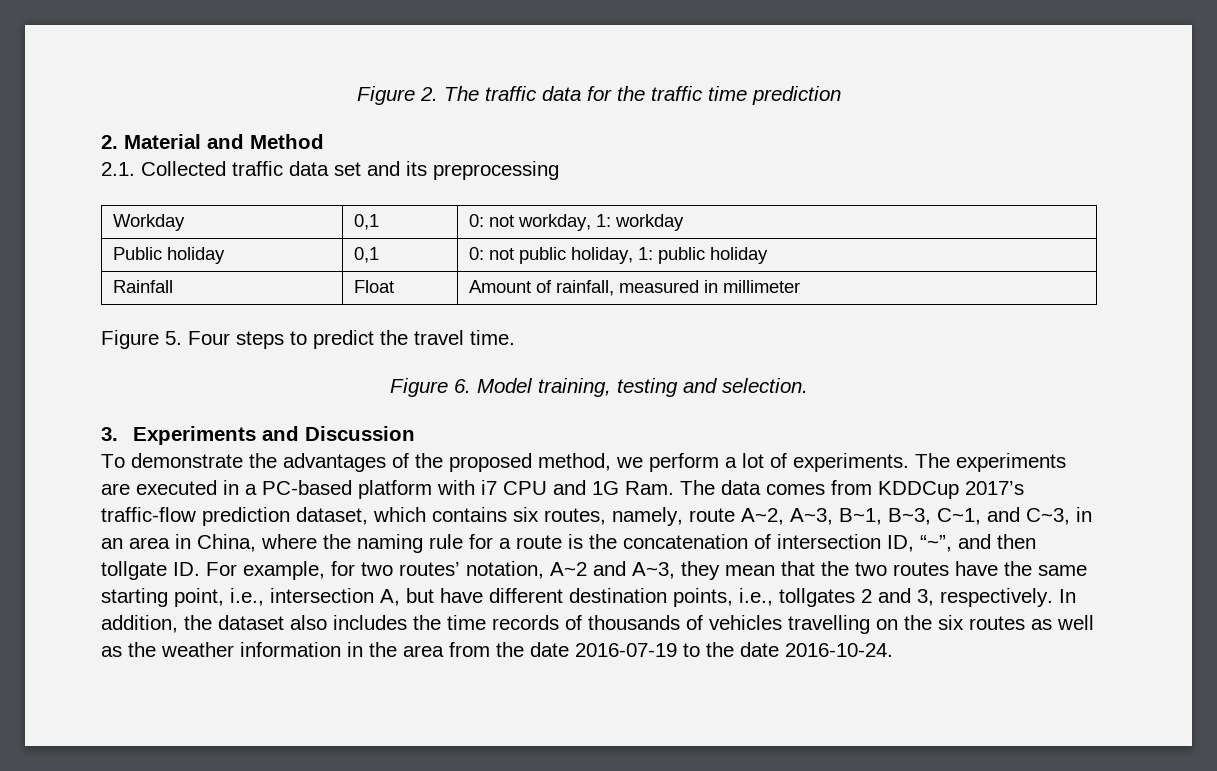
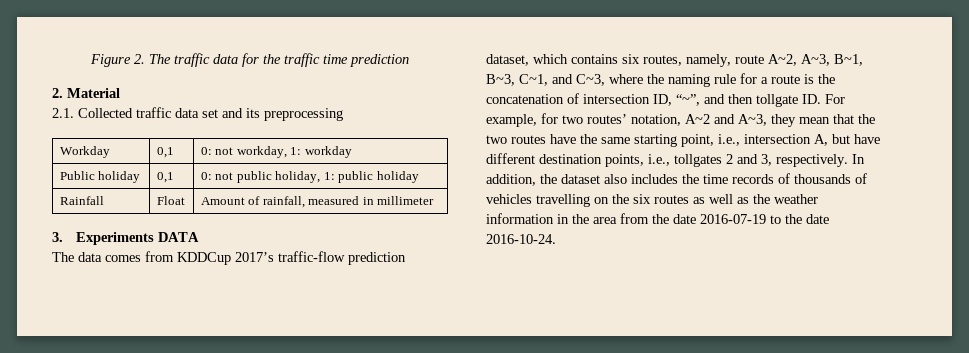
- 2. Material and Method
+ 2. Material
- Figure 5. Four steps to predict the travel time.
- Figure 6. Model training, testing and selection.
- 3. Experiments and Discussion
- To demonstrate the advantages of the proposed method, we perform a lot of experiments. The experiments are executed in a PC-based platform with i7 CPU and 1G Ram. The data comes from KDDCup 2017’s traffic-flow prediction dataset, which contains six routes, namely, route A~2, A~3, B~1, B~3, C~1, and C~3, in an area in China, where the naming rule for a route is the concatenation of intersection ID, “~”, and then tollgate ID. For example, for two routes’ notation, A~2 and A~3, they mean that the two routes have the same starting point, i.e., intersection A, but have different destination points, i.e., tollgates 2 and 3, respectively.
+ 3. Experiments DATA
+ The data comes from KDDCup 2017’s traffic-flow prediction dataset, which contains six routes, namely, route A~2, A~3, B~1, B~3, C~1, and C~3, where the naming rule for a route is the concatenation of intersection ID, “~”, and then tollgate ID. For example, for two routes’ notation, A~2 and A~3, they mean that the two routes have the same starting point, i.e., intersection A, but have different destination points, i.e., tollgates 2 and 3, respectively.

